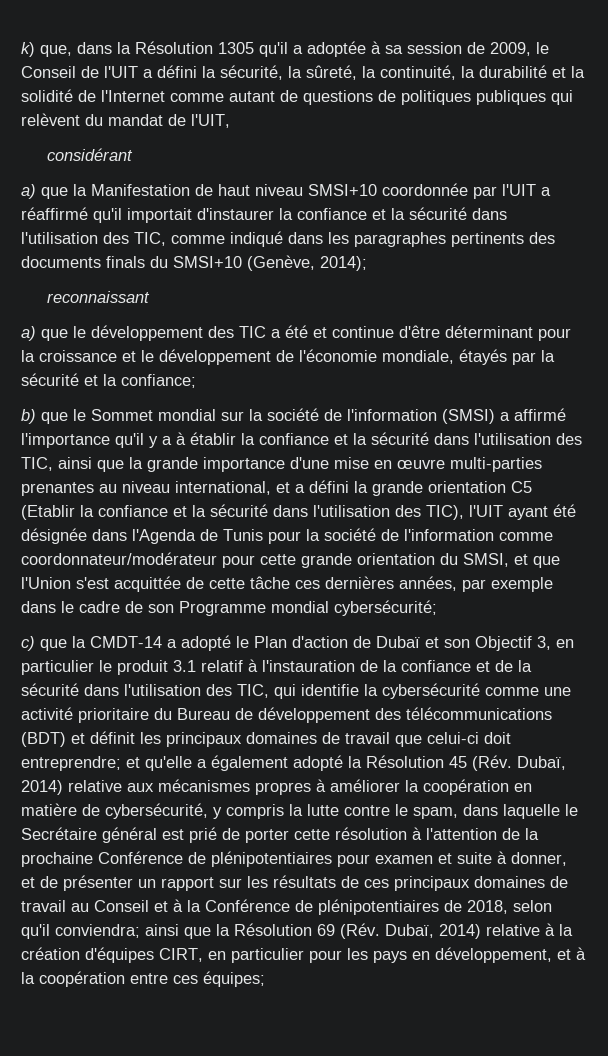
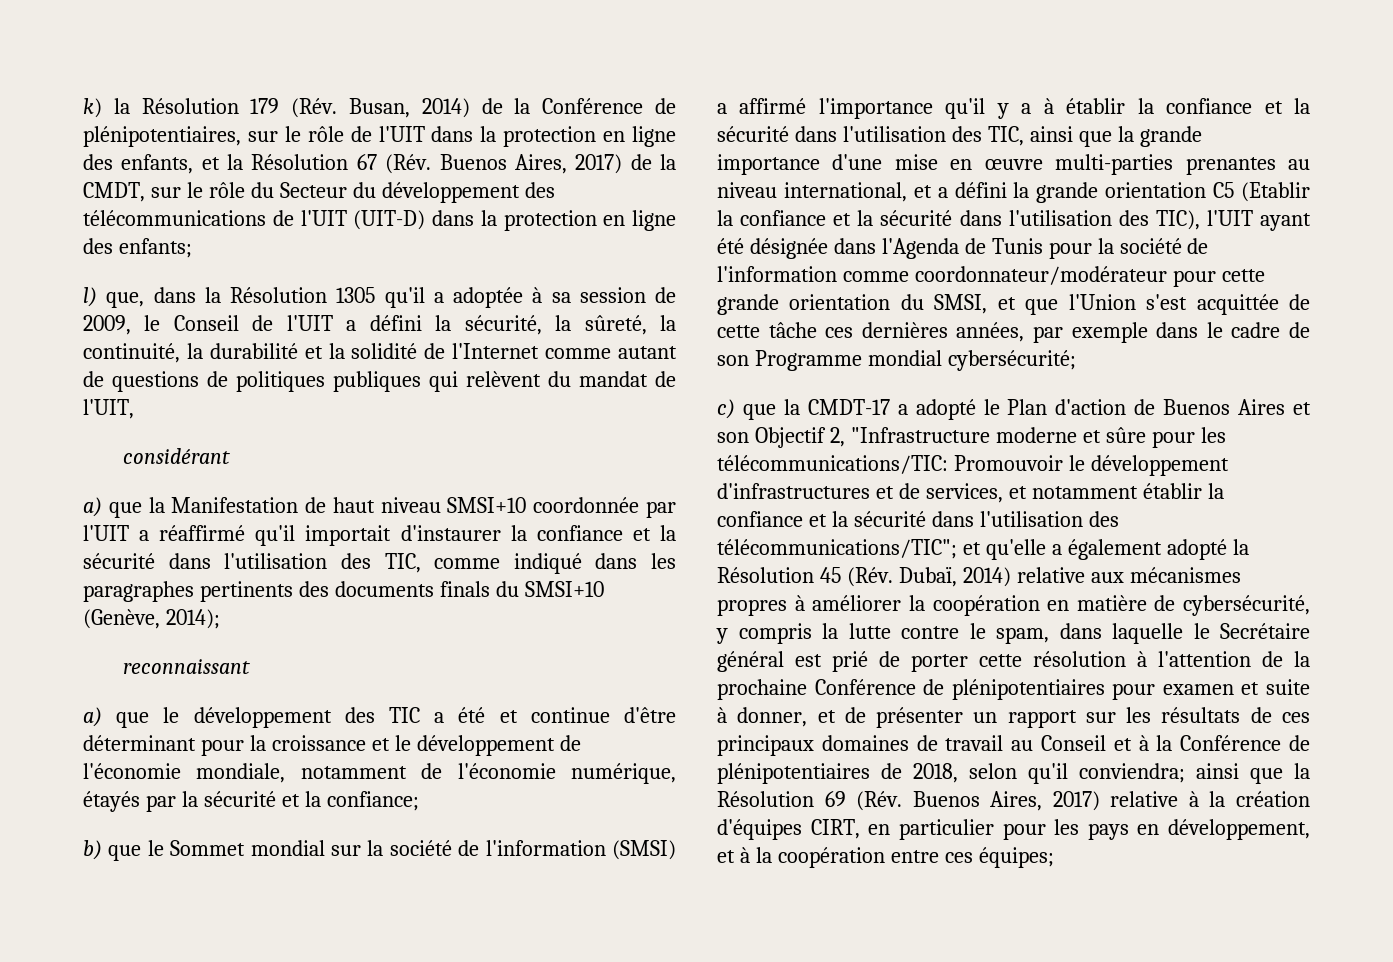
- k) que, dans la Résolution 1305 qu'il a adoptée à sa session de 2009, le Conseil de l'UIT a défini la sécurité, la sûreté, la continuité, la durabilité et la solidité de l'Internet comme autant de questions de politiques publiques qui relèvent du mandat de l'UIT,
+ k) la Résolution 179 (Rév. Busan, 2014) de la Conférence de plénipotentiaires, sur le rôle de l'UIT dans la protection en ligne des enfants, et la Résolution 67 (Rév. Buenos Aires, 2017) de la CMDT, sur le rôle du Secteur du développement des télécommunications de l'UIT (UIT-D) dans la protection en ligne des enfants;
+ l) que, dans la Résolution 1305 qu'il a adoptée à sa session de 2009, le Conseil de l'UIT a défini la sécurité, la sûreté, la continuité, la durabilité et la solidité de l'Internet comme autant de questions de politiques publiques qui relèvent du mandat de l'UIT,
- a) que le développement des TIC a été et continue d'être déterminant pour la croissance et le développement de l'économie mondiale, étayés par la sécurité et la confiance;
+ a) que le développement des TIC a été et continue d'être déterminant pour la croissance et le développement de l'économie mondiale, notamment de l'économie numérique, étayés par la sécurité et la confiance;
- c) que la CMDT-14 a adopté le Plan d'action de Dubaï et son Objectif 3, en particulier le produit 3.1 relatif à l'instauration de la confiance et de la sécurité dans l'utilisation des TIC, qui identifie la cybersécurité comme une activité prioritaire du Bureau de développement des télécommunications (BDT) et définit les principaux domaines de travail que celui-ci doit entreprendre;
+ c) que la CMDT-17 a adopté le Plan d'action de Buenos Aires et son Objectif 2, "Infrastructure moderne et sûre pour les télécommunications/TIC: Promouvoir le développement d'infrastructures et de services, et notamment établir la confiance et la sécurité dans l'utilisation des télécommunications/TIC";
- ainsi que la Résolution 69 (Rév. Dubaï, 2014) relative à la création d'équipes CIRT, en particulier pour les pays en développement, et à la coopération entre ces équipes;
+ ainsi que la Résolution 69 (Rév. Buenos Aires, 2017) relative à la création d'équipes CIRT, en particulier pour les pays en développement, et à la coopération entre ces équipes;

